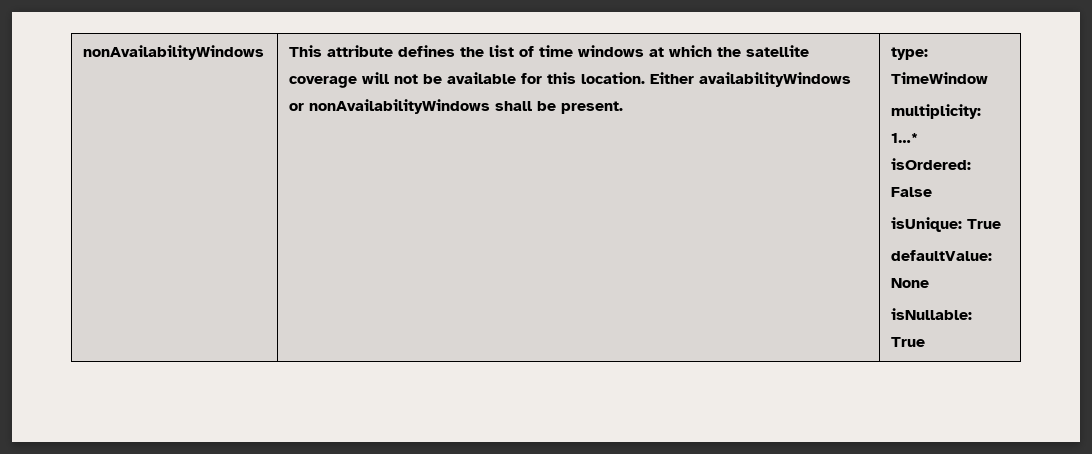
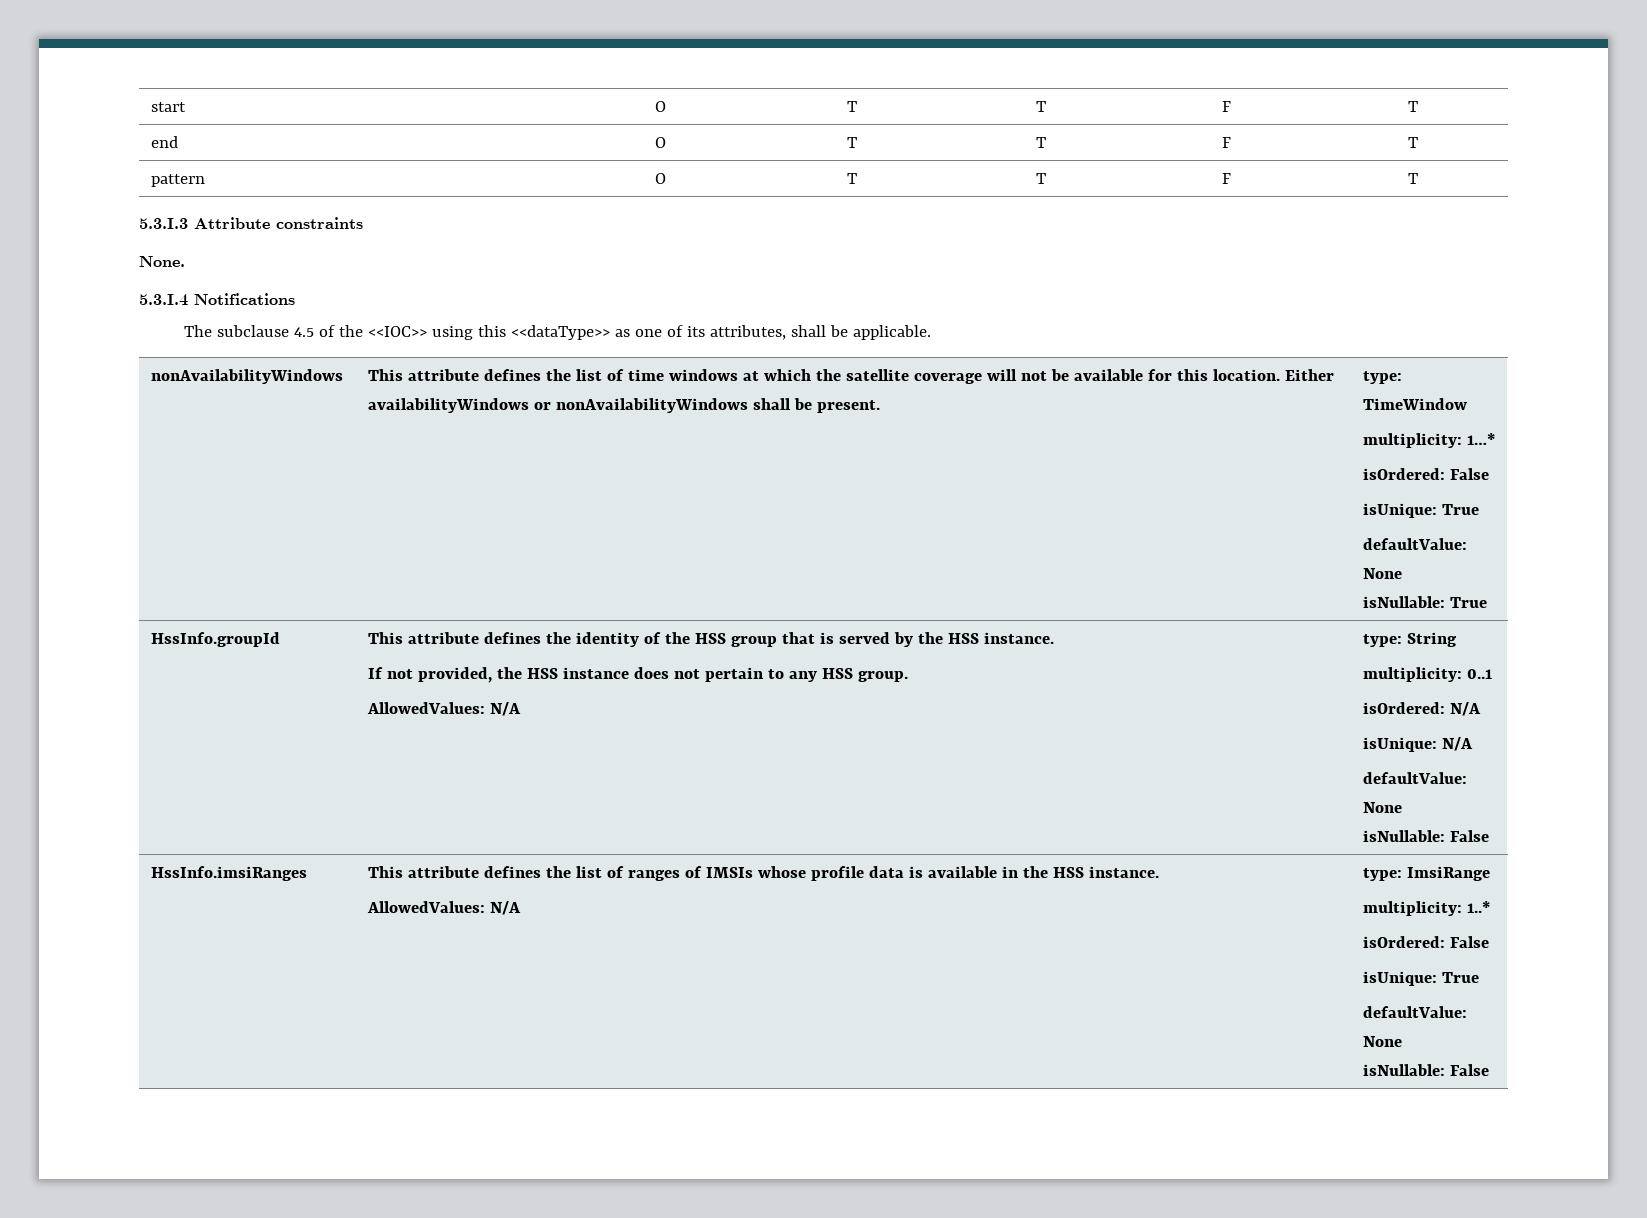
+ start | O | T | T | F | T
+ end | O | T | T | F | T
+ pattern | O | T | T | F | T
+ 5.3.I.3 Attribute constraints
+ None.
+ 5.3.I.4 Notifications
+ The subclause 4.5 of the <<IOC>> using this <<dataType>> as one of its attributes, shall be applicable.
+ HssInfo.groupId | This attribute defines the identity of the HSS group that is served by the HSS instance.
+ If not provided, the HSS instance does not pertain to any HSS group.
+ AllowedValues: N/A | type: String
+ multiplicity: 0..1
+ isOrdered: N/A
+ isUnique: N/A
+ defaultValue: None
+ isNullable: False
+ HssInfo.imsiRanges | This attribute defines the list of ranges of IMSIs whose profile data is available in the HSS instance.
+ AllowedValues: N/A | type: ImsiRange
+ multiplicity: 1..*
+ isOrdered: False
+ isUnique: True
+ defaultValue: None
+ isNullable: False

